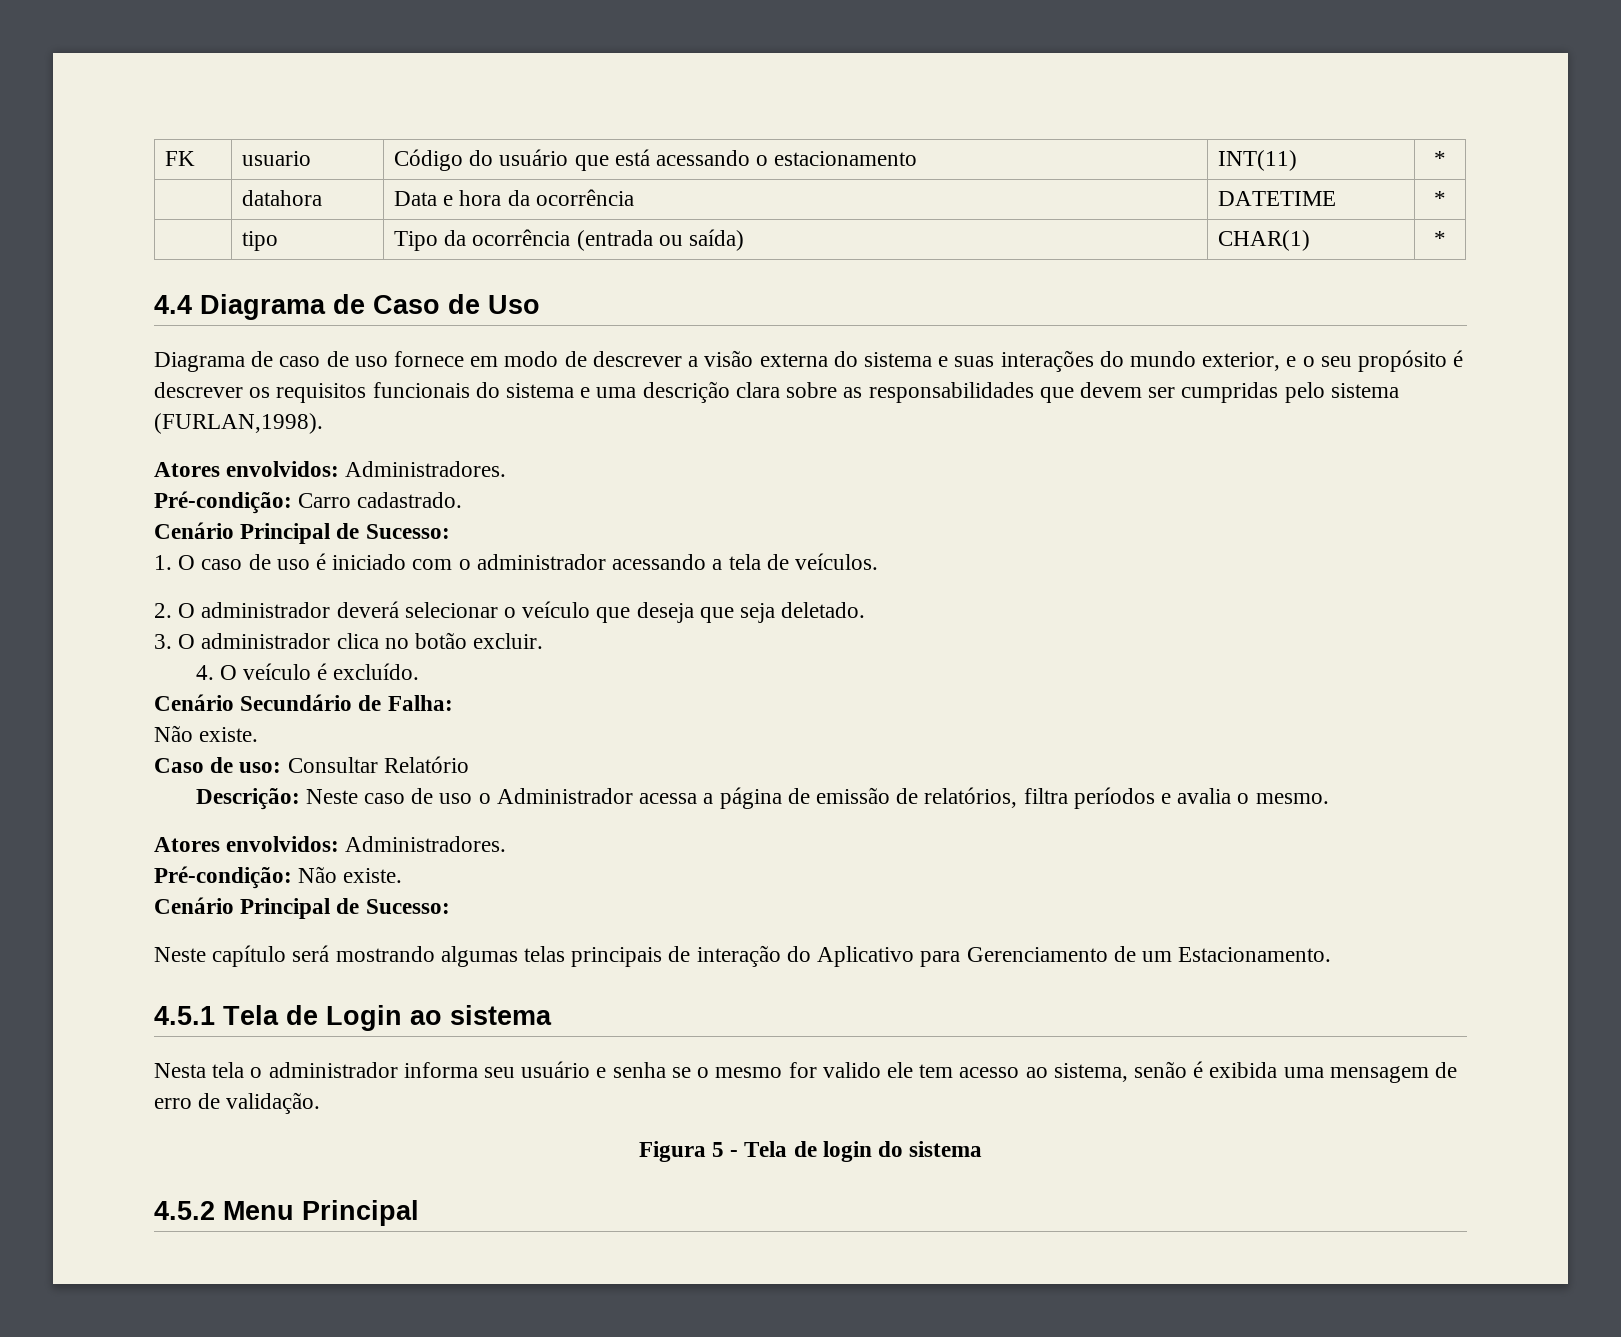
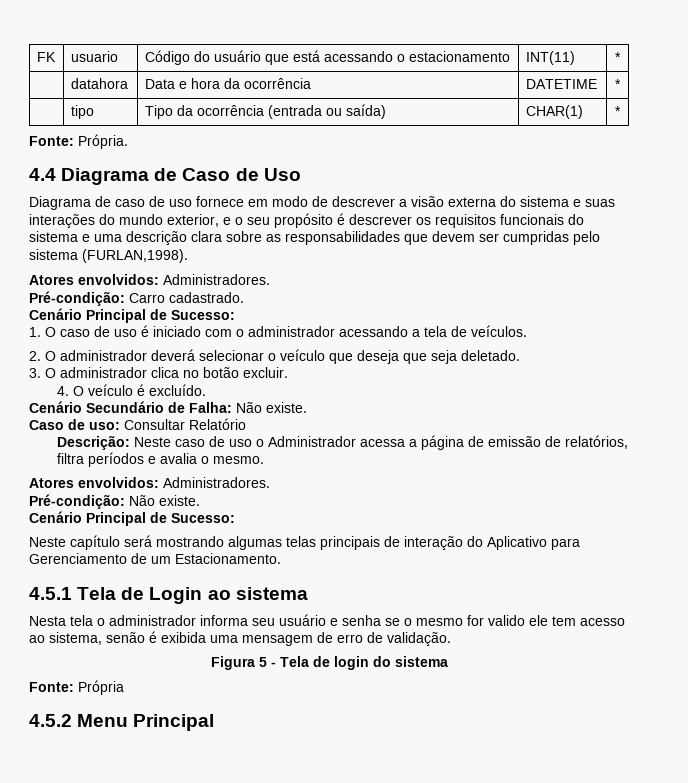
+ Fonte: Própria.
- Cenário Secundário de Falha:
- Não existe.
+ Cenário Secundário de Falha: Não existe.
+ Fonte: Própria

